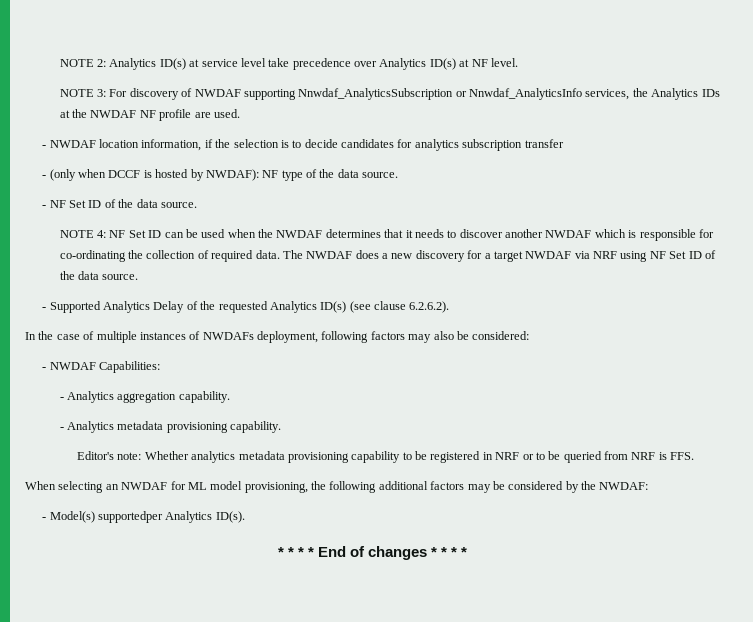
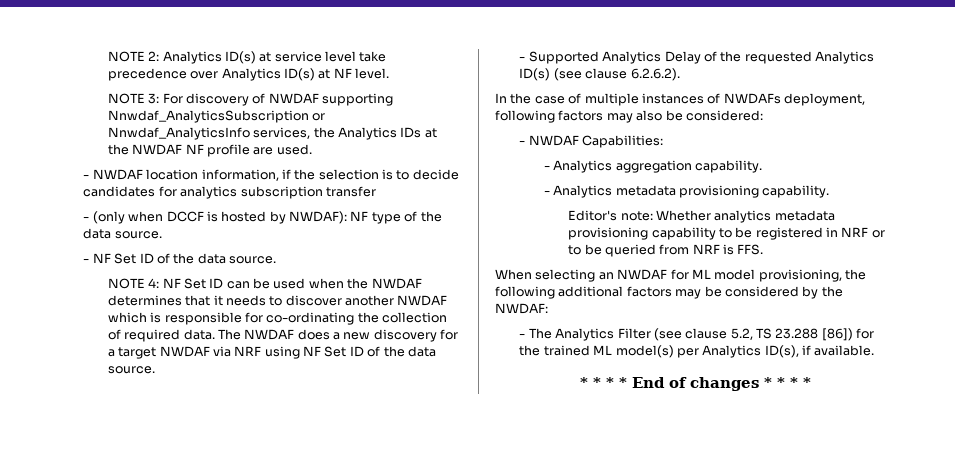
- - Model(s) supportedper Analytics ID(s).
+ - The Analytics Filter (see clause 5.2, TS 23.288 [86]) for the trained ML model(s) per Analytics ID(s), if available.

